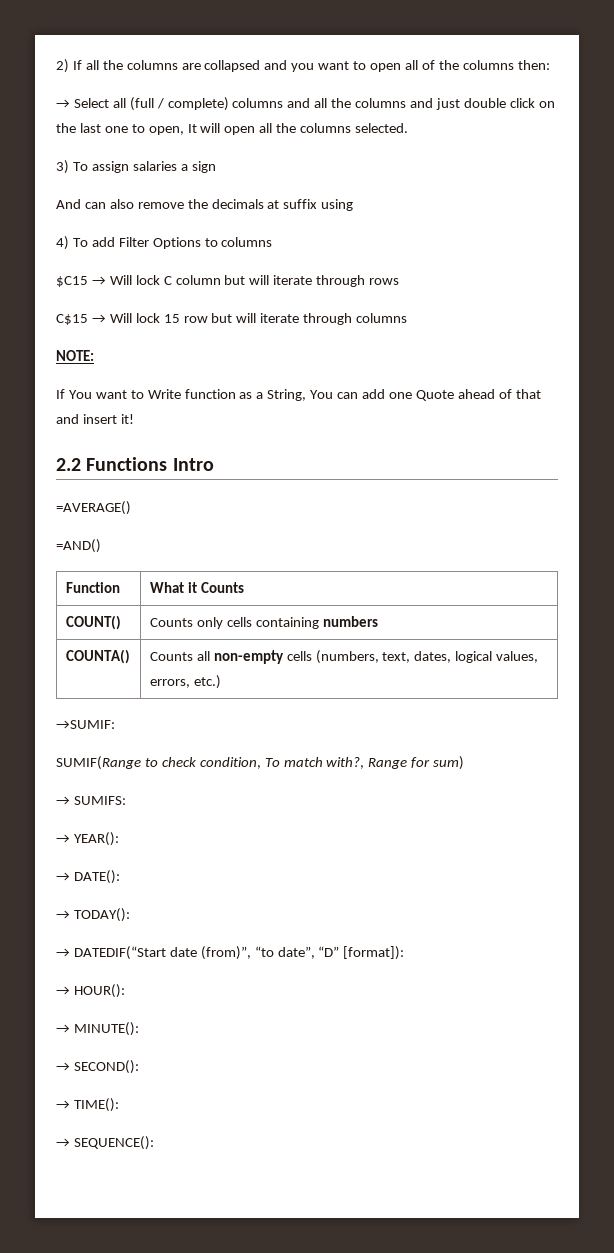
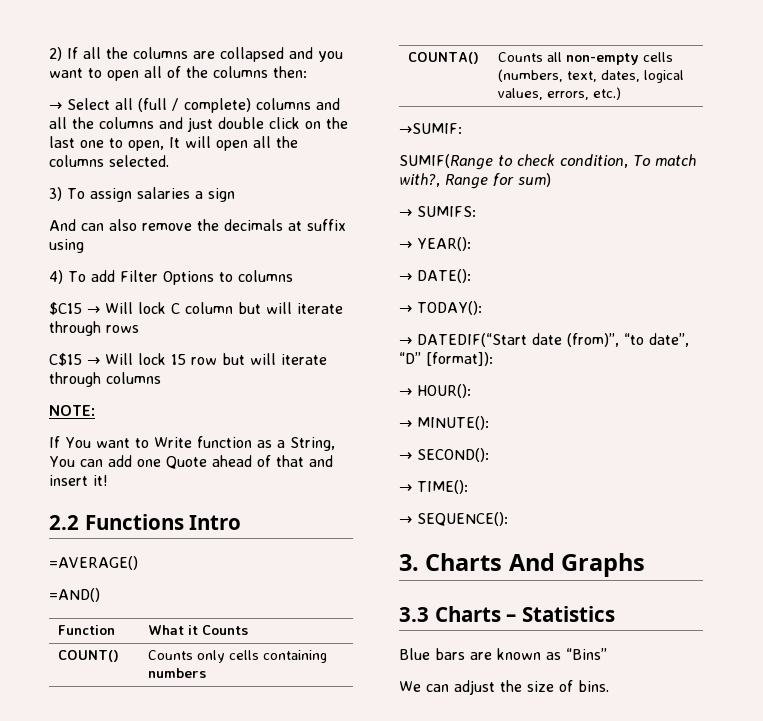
+ 3. Charts And Graphs
+ 3.3 Charts – Statistics
+ Blue bars are known as “Bins”
+ We can adjust the size of bins.

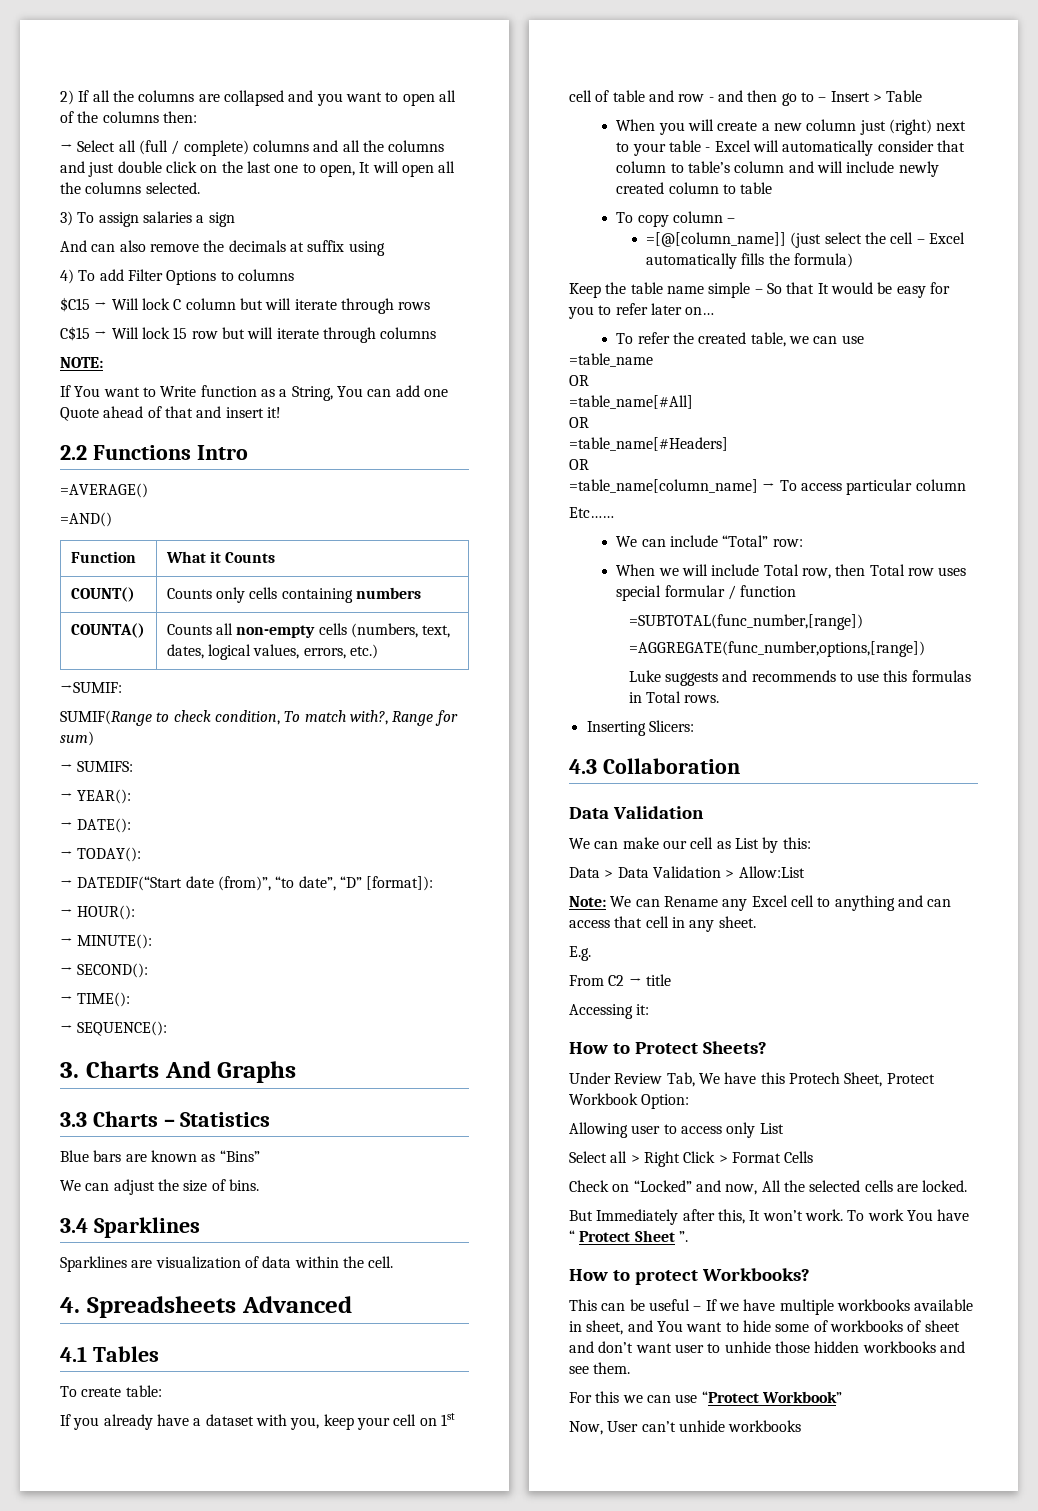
+ 3.4 Sparklines
+ Sparklines are visualization of data within the cell.
+ 4. Spreadsheets Advanced
+ 4.1 Tables
+ To create table:
+ If you already have a dataset with you, keep your cell on 1st cell of table and row - and then go to – Insert > Table
+ When you will create a new column just (right) next to your table - Excel will automatically consider that column to table’s column and will include newly created column to table
+ To copy column –
+ =[@[column_name]] (just select the cell – Excel automatically fills the formula)
+ Keep the table name simple – So that It would be easy for you to refer later on…
+ To refer the created table, we can use
+ =table_name
+ OR
+ =table_name[#All]
+ OR
+ =table_name[#Headers]
+ OR
+ =table_name[column_name] → To access particular column
+ Etc……
+ We can include “Total” row:
+ When we will include Total row, then Total row uses special formular / function
+ =SUBTOTAL(func_number,[range])
+ =AGGREGATE(func_number,options,[range])
+ Luke suggests and recommends to use this formulas in Total rows.
+ Inserting Slicers:
+ 4.3 Collaboration
+ Data Validation
+ We can make our cell as List by this:
+ Data > Data Validation > Allow:List
+ Note: We can Rename any Excel cell to anything and can access that cell in any sheet.
+ E.g.
+ From C2 → title
+ Accessing it:
+ How to Protect Sheets?
+ Under Review Tab, We have this Protech Sheet, Protect Workbook Option:
+ Allowing user to access only List
+ Select all > Right Click > Format Cells
+ Check on “Locked” and now, All the selected cells are locked.
+ But Immediately after this, It won’t work. To work You have “ Protect Sheet ”.
+ How to protect Workbooks?
+ This can be useful – If we have multiple workbooks available in sheet, and You want to hide some of workbooks of sheet and don’t want user to unhide those hidden workbooks and see them.
+ For this we can use “Protect Workbook”
+ Now, User can’t unhide workbooks

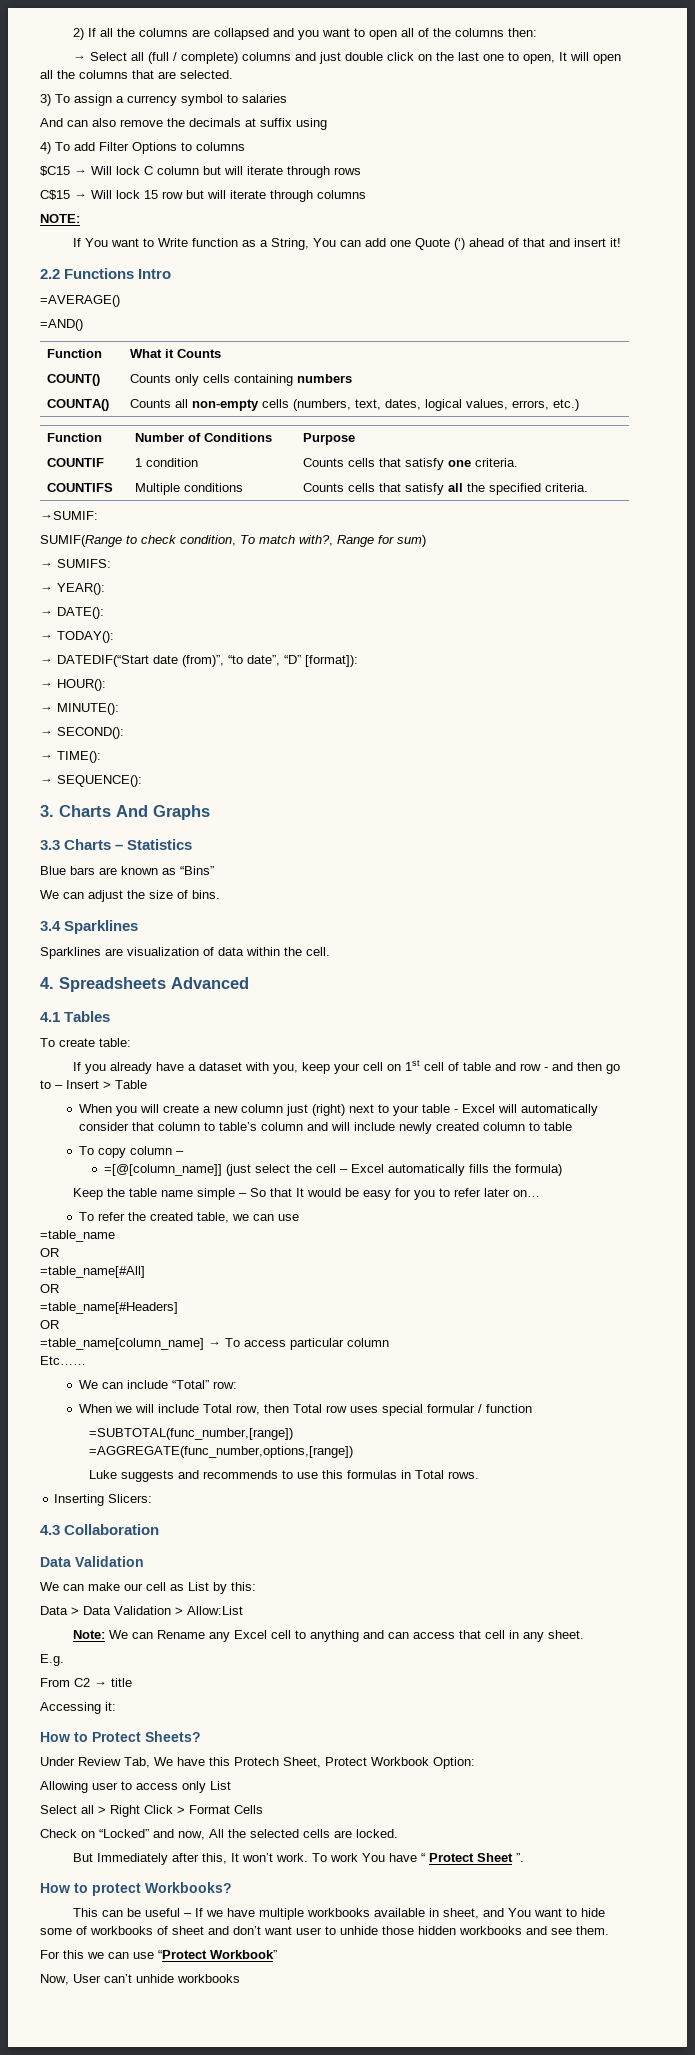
- → Select all (full / complete) columns and all the columns and just double click on the last one to open, It will open all the columns selected.
+ → Select all (full / complete) columns and just double click on the last one to open, It will open all the columns that are selected.
- 3) To assign salaries a sign
+ 3) To assign a currency symbol to salaries
- If You want to Write function as a String, You can add one Quote ahead of that and insert it!
+ If You want to Write function as a String, You can add one Quote (‘) ahead of that and insert it!
+ Function | Number of Conditions | Purpose
+ COUNTIF | 1 condition | Counts cells that satisfy one criteria.
+ COUNTIFS | Multiple conditions | Counts cells that satisfy all the specified criteria.

